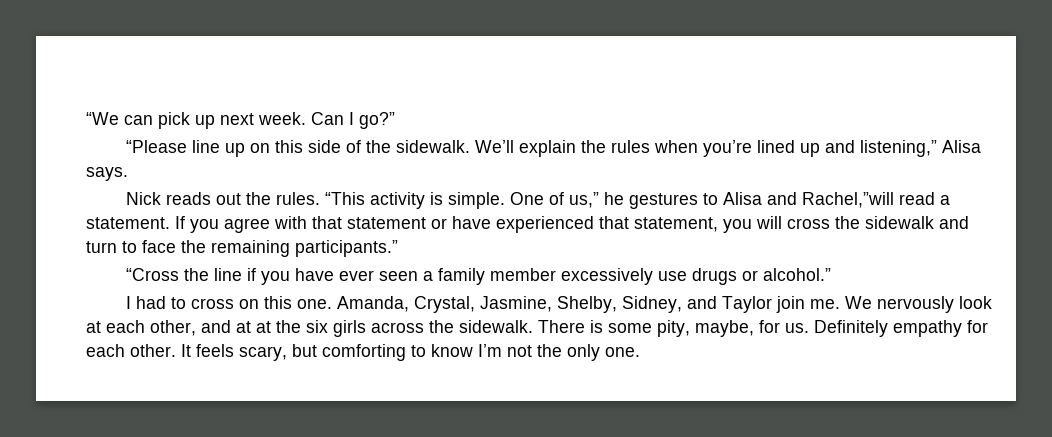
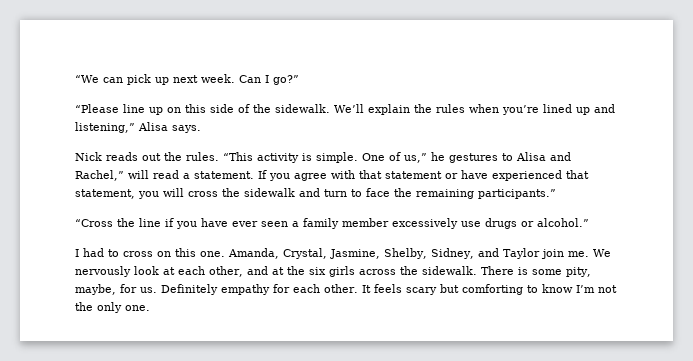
- One of us,” he gestures to Alisa and Rachel,”will read a statement.
+ One of us,” he gestures to Alisa and Rachel,” will read a statement.
- We nervously look at each other, and at at the six girls across the sidewalk.
+ We nervously look at each other, and at the six girls across the sidewalk.
- It feels scary, but comforting to know I’m not the only one.
+ It feels scary but comforting to know I’m not the only one.

